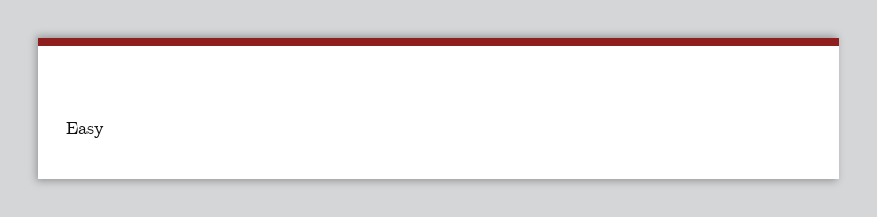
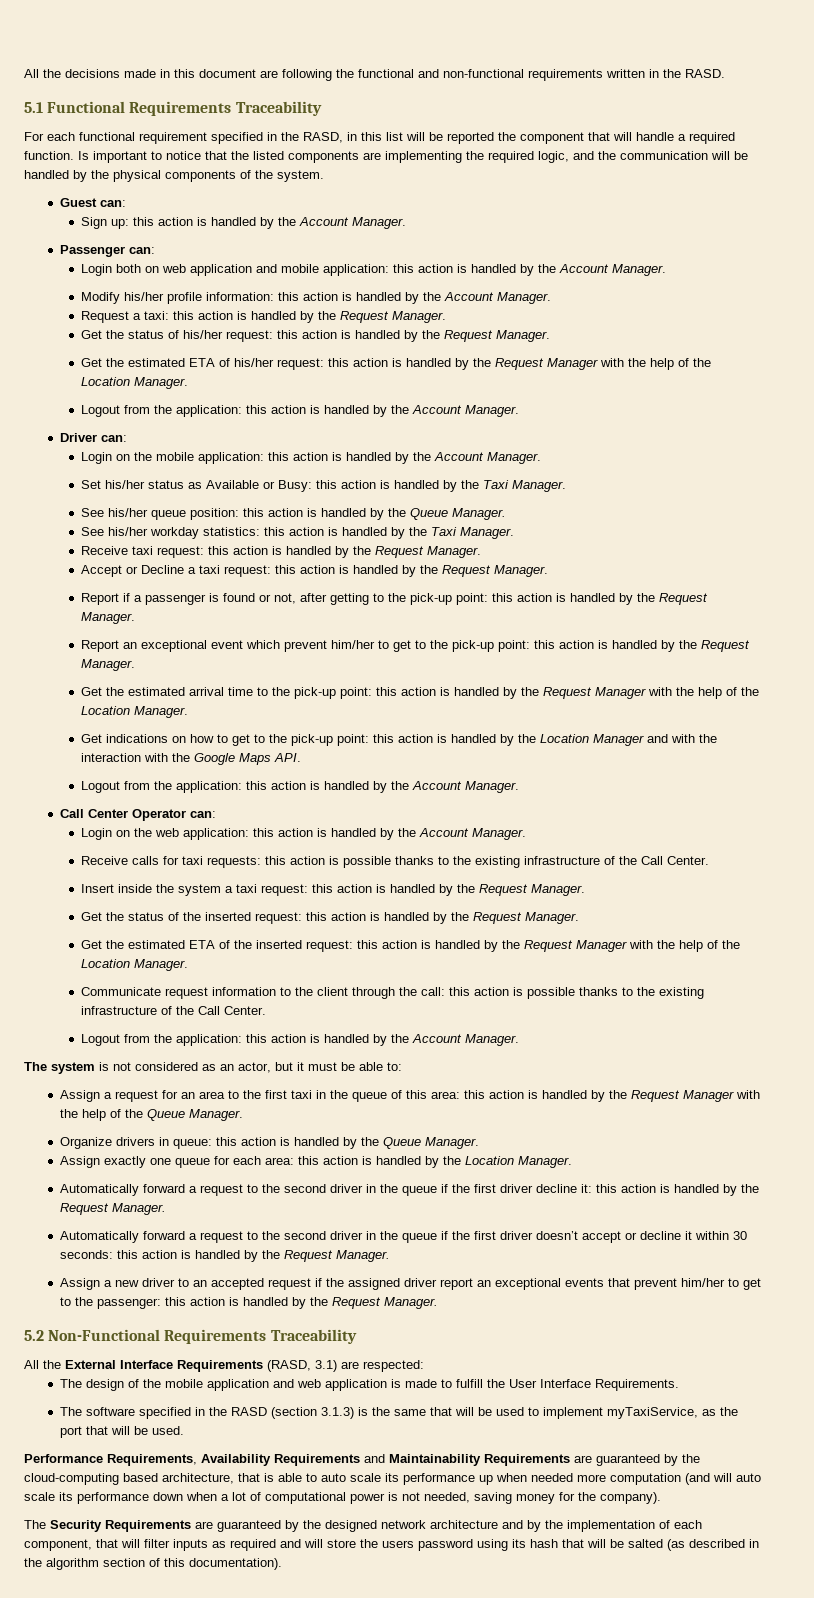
- Easy
+ All the decisions made in this document are following the functional and non-functional requirements written in the RASD.
+ 5.1 Functional Requirements Traceability
+ For each functional requirement specified in the RASD, in this list will be reported the component that will handle a required function. Is important to notice that the listed components are implementing the required logic, and the communication will be handled by the physical components of the system.
+ Guest can:
+ Sign up: this action is handled by the Account Manager.
+ Passenger can:
+ Login both on web application and mobile application: this action is handled by the Account Manager.
+ Modify his/her profile information: this action is handled by the Account Manager.
+ Request a taxi: this action is handled by the Request Manager.
+ Get the status of his/her request: this action is handled by the Request Manager.
+ Get the estimated ETA of his/her request: this action is handled by the Request Manager with the help of the Location Manager.
+ Logout from the application: this action is handled by the Account Manager.
+ Driver can:
+ Login on the mobile application: this action is handled by the Account Manager.
+ Set his/her status as Available or Busy: this action is handled by the Taxi Manager.
+ See his/her queue position: this action is handled by the Queue Manager.
+ See his/her workday statistics: this action is handled by the Taxi Manager.
+ Receive taxi request: this action is handled by the Request Manager.
+ Accept or Decline a taxi request: this action is handled by the Request Manager.
+ Report if a passenger is found or not, after getting to the pick-up point: this action is handled by the Request Manager.
+ Report an exceptional event which prevent him/her to get to the pick-up point: this action is handled by the Request Manager.
+ Get the estimated arrival time to the pick-up point: this action is handled by the Request Manager with the help of the Location Manager.
+ Get indications on how to get to the pick-up point: this action is handled by the Location Manager and with the interaction with the Google Maps API.
+ Logout from the application: this action is handled by the Account Manager.
+ Call Center Operator can:
+ Login on the web application: this action is handled by the Account Manager.
+ Receive calls for taxi requests: this action is possible thanks to the existing infrastructure of the Call Center.
+ Insert inside the system a taxi request: this action is handled by the Request Manager.
+ Get the status of the inserted request: this action is handled by the Request Manager.
+ Get the estimated ETA of the inserted request: this action is handled by the Request Manager with the help of the Location Manager.
+ Communicate request information to the client through the call: this action is possible thanks to the existing infrastructure of the Call Center.
+ Logout from the application: this action is handled by the Account Manager.
+ The system is not considered as an actor, but it must be able to:
+ Assign a request for an area to the first taxi in the queue of this area: this action is handled by the Request Manager with the help of the Queue Manager.
+ Organize drivers in queue: this action is handled by the Queue Manager.
+ Assign exactly one queue for each area: this action is handled by the Location Manager.
+ Automatically forward a request to the second driver in the queue if the first driver decline it: this action is handled by the Request Manager.
+ Automatically forward a request to the second driver in the queue if the first driver doesn’t accept or decline it within 30 seconds: this action is handled by the Request Manager.
+ Assign a new driver to an accepted request if the assigned driver report an exceptional events that prevent him/her to get to the passenger: this action is handled by the Request Manager.
+ 5.2 Non-Functional Requirements Traceability
+ All the External Interface Requirements (RASD, 3.1) are respected:
+ The design of the mobile application and web application is made to fulfill the User Interface Requirements.
+ The software specified in the RASD (section 3.1.3) is the same that will be used to implement myTaxiService, as the port that will be used.
+ Performance Requirements, Availability Requirements and Maintainability Requirements are guaranteed by the cloud-computing based architecture, that is able to auto scale its performance up when needed more computation (and will auto scale its performance down when a lot of computational power is not needed, saving money for the company).
+ The Security Requirements are guaranteed by the designed network architecture and by the implementation of each component, that will filter inputs as required and will store the users password using its hash that will be salted (as described in the algorithm section of this documentation).

